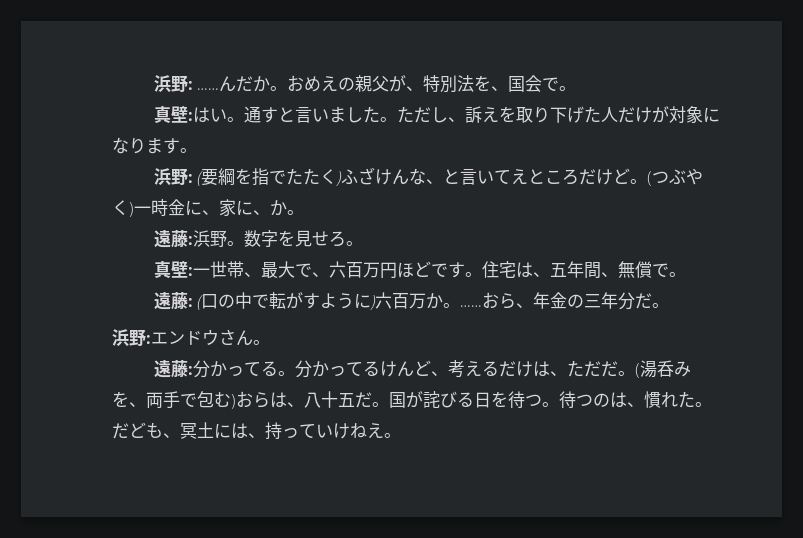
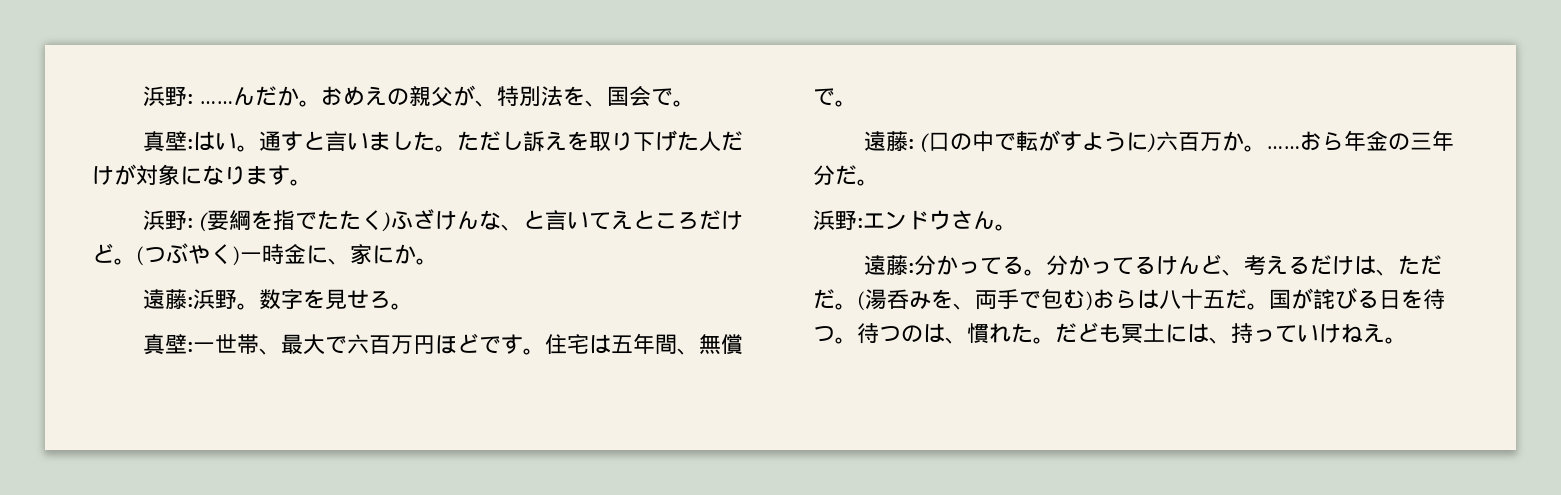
- ただし、訴えを取り下げた人だけが対象になります。
+ ただし訴えを取り下げた人だけが対象になります。
- (つぶやく)一時金に、家に、か。
+ (つぶやく)一時金に、家にか。
- 真壁:一世帯、最大で、六百万円ほどです。
+ 真壁:一世帯、最大で六百万円ほどです。
- 住宅は、五年間、無償で。
+ 住宅は五年間、無償で。
- おら、年金の三年分だ。
+ おら年金の三年分だ。
- (湯呑みを、両手で包む)おらは、八十五だ。
+ (湯呑みを、両手で包む)おらは八十五だ。
- だども、冥土には、持っていけねえ。
+ だども冥土には、持っていけねえ。

